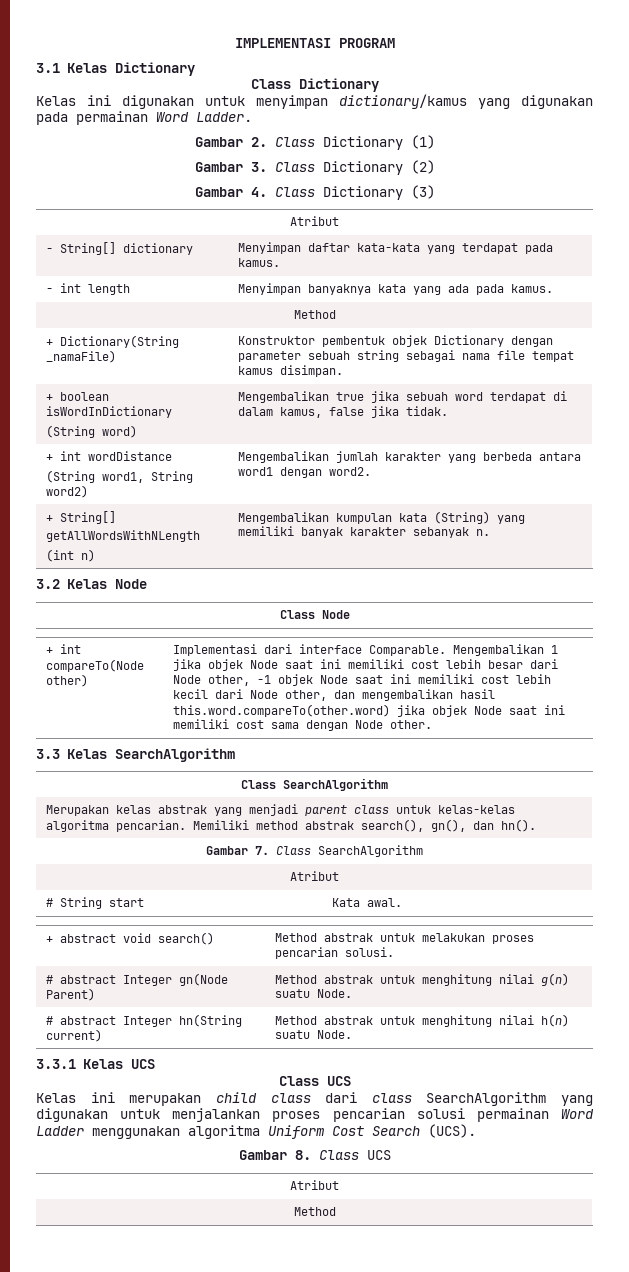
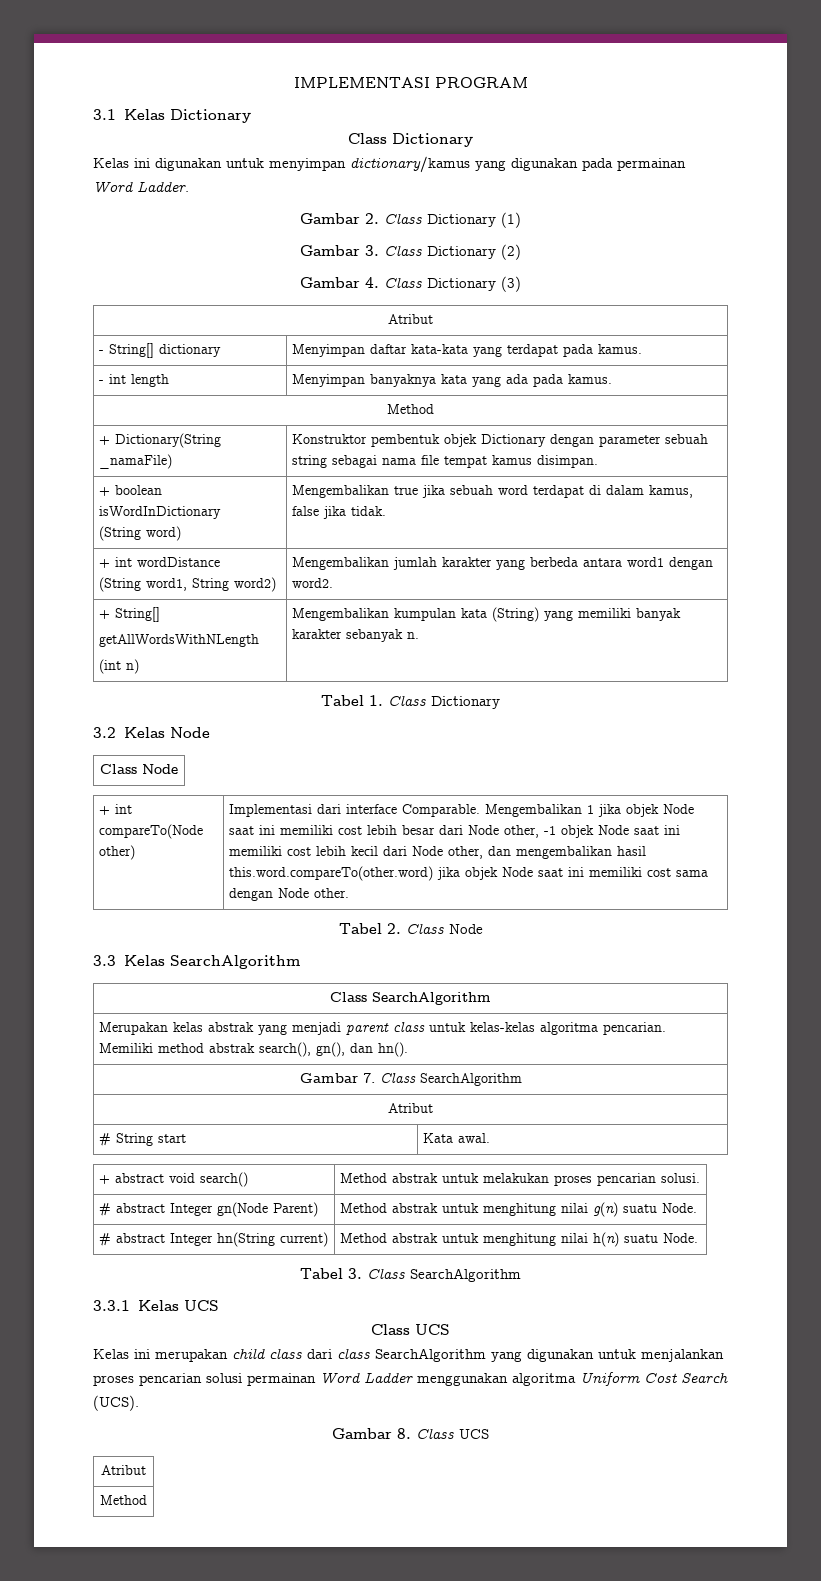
+ Tabel 1. Class Dictionary
+ Tabel 2. Class Node
+ Tabel 3. Class SearchAlgorithm

